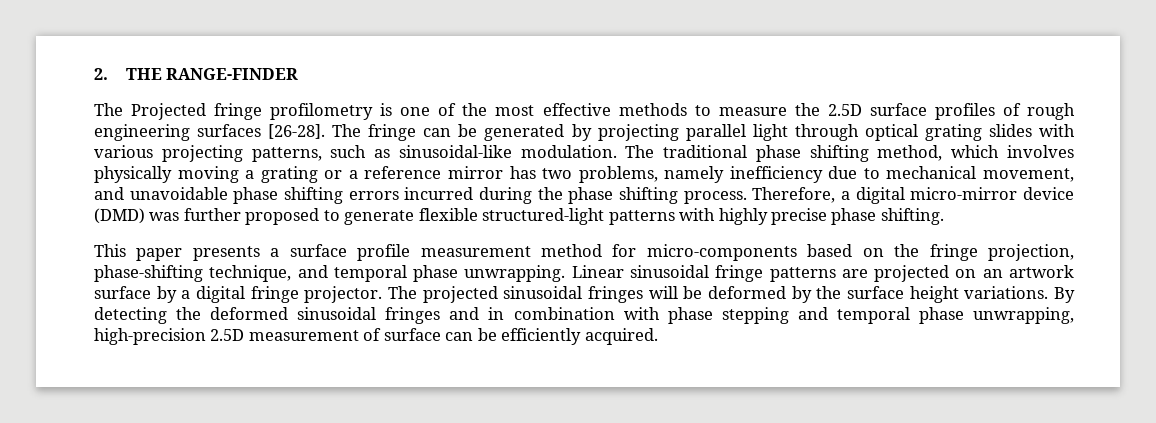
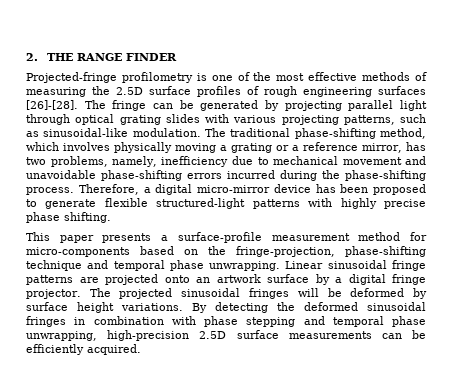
- 2. THE RANGE-FINDER
- The Projected fringe profilometry is one of the most effective methods to measure the 2.5D surface profiles of rough engineering surfaces [26-28].
+ 2. THE RANGE FINDER
+ Projected-fringe profilometry is one of the most effective methods of measuring the 2.5D surface profiles of rough engineering surfaces [26]-[28].
- The traditional phase shifting method, which involves physically moving a grating or a reference mirror has two problems, namely inefficiency due to mechanical movement, and unavoidable phase shifting errors incurred during the phase shifting process.
+ The traditional phase-shifting method, which involves physically moving a grating or a reference mirror, has two problems, namely, inefficiency due to mechanical movement and unavoidable phase-shifting errors incurred during the phase-shifting process.
- Therefore, a digital micro-mirror device (DMD) was further proposed to generate flexible structured-light patterns with highly precise phase shifting.
+ Therefore, a digital micro-mirror device has been proposed to generate flexible structured-light patterns with highly precise phase shifting.
- This paper presents a surface profile measurement method for micro-components based on the fringe projection, phase-shifting technique, and temporal phase unwrapping.
+ This paper presents a surface-profile measurement method for micro-components based on the fringe-projection, phase-shifting technique and temporal phase unwrapping.
- Linear sinusoidal fringe patterns are projected on an artwork surface by a digital fringe projector.
+ Linear sinusoidal fringe patterns are projected onto an artwork surface by a digital fringe projector.
- The projected sinusoidal fringes will be deformed by the surface height variations.
+ The projected sinusoidal fringes will be deformed by surface height variations.
- By detecting the deformed sinusoidal fringes and in combination with phase stepping and temporal phase unwrapping, high-precision 2.5D measurement of surface can be efficiently acquired.
+ By detecting the deformed sinusoidal fringes in combination with phase stepping and temporal phase unwrapping, high-precision 2.5D surface measurements can be efficiently acquired.

